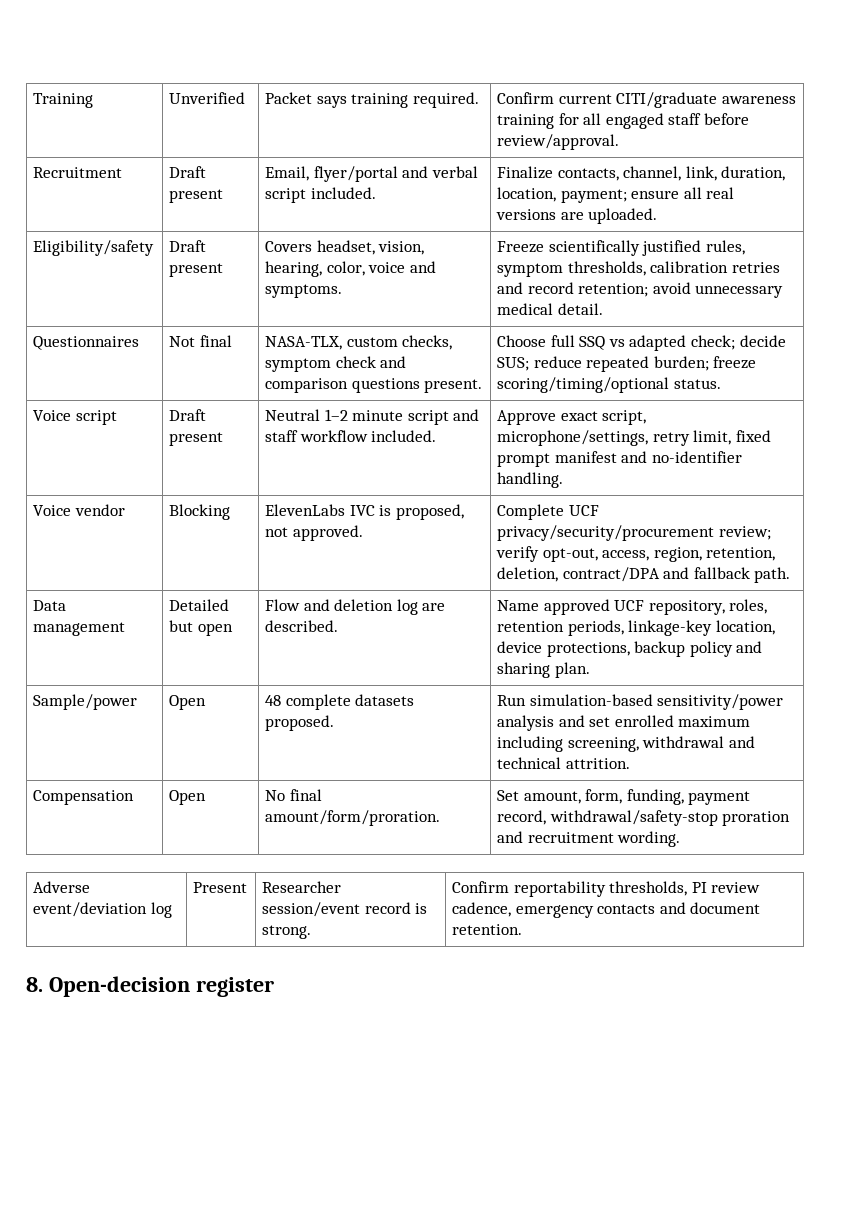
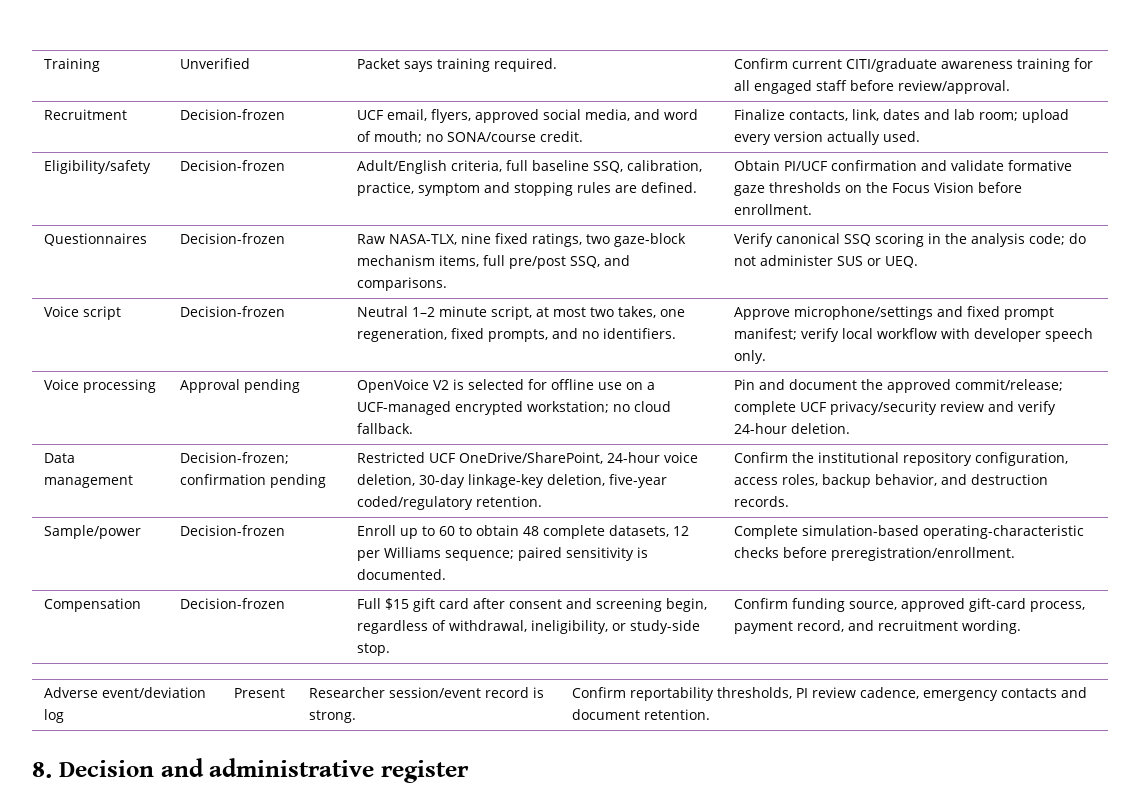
- Recruitment | Draft present | Email, flyer/portal and verbal script included. | Finalize contacts, channel, link, duration, location, payment; ensure all real versions are uploaded.
- Eligibility/safety | Draft present | Covers headset, vision, hearing, color, voice and symptoms. | Freeze scientifically justified rules, symptom thresholds, calibration retries and record retention; avoid unnecessary medical detail.
- Questionnaires | Not final | NASA-TLX, custom checks, symptom check and comparison questions present. | Choose full SSQ vs adapted check; decide SUS; reduce repeated burden; freeze scoring/timing/optional status.
+ Recruitment | Decision-frozen | UCF email, flyers, approved social media, and word of mouth; no SONA/course credit. | Finalize contacts, link, dates and lab room; upload every version actually used.
+ Eligibility/safety | Decision-frozen | Adult/English criteria, full baseline SSQ, calibration, practice, symptom and stopping rules are defined. | Obtain PI/UCF confirmation and validate formative gaze thresholds on the Focus Vision before enrollment.
+ Questionnaires | Decision-frozen | Raw NASA-TLX, nine fixed ratings, two gaze-block mechanism items, full pre/post SSQ, and comparisons. | Verify canonical SSQ scoring in the analysis code; do not administer SUS or UEQ.
- Voice script | Draft present | Neutral 1–2 minute script and staff workflow included. | Approve exact script, microphone/settings, retry limit, fixed prompt manifest and no-identifier handling.
- Voice vendor | Blocking | ElevenLabs IVC is proposed, not approved. | Complete UCF privacy/security/procurement review; verify opt-out, access, region, retention, deletion, contract/DPA and fallback path.
- Data management | Detailed but open | Flow and deletion log are described. | Name approved UCF repository, roles, retention periods, linkage-key location, device protections, backup policy and sharing plan.
- Sample/power | Open | 48 complete datasets proposed. | Run simulation-based sensitivity/power analysis and set enrolled maximum including screening, withdrawal and technical attrition.
- Compensation | Open | No final amount/form/proration. | Set amount, form, funding, payment record, withdrawal/safety-stop proration and recruitment wording.
+ Voice script | Decision-frozen | Neutral 1–2 minute script, at most two takes, one regeneration, fixed prompts, and no identifiers. | Approve microphone/settings and fixed prompt manifest; verify local workflow with developer speech only.
+ Voice processing | Approval pending | OpenVoice V2 is selected for offline use on a UCF-managed encrypted workstation; no cloud fallback. | Pin and document the approved commit/release; complete UCF privacy/security review and verify 24-hour deletion.
+ Data management | Decision-frozen; confirmation pending | Restricted UCF OneDrive/SharePoint, 24-hour voice deletion, 30-day linkage-key deletion, five-year coded/regulatory retention. | Confirm the institutional repository configuration, access roles, backup behavior, and destruction records.
+ Sample/power | Decision-frozen | Enroll up to 60 to obtain 48 complete datasets, 12 per Williams sequence; paired sensitivity is documented. | Complete simulation-based operating-characteristic checks before preregistration/enrollment.
+ Compensation | Decision-frozen | Full $15 gift card after consent and screening begin, regardless of withdrawal, ineligibility, or study-side stop. | Confirm funding source, approved gift-card process, payment record, and recruitment wording.
- 8. Open-decision register
+ 8. Decision and administrative register

